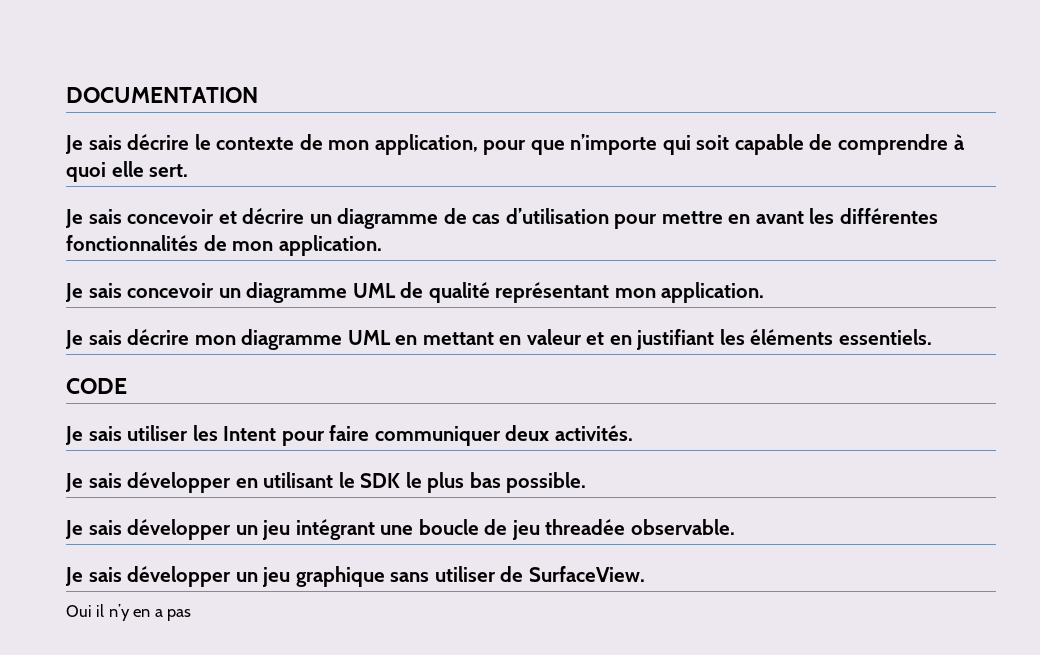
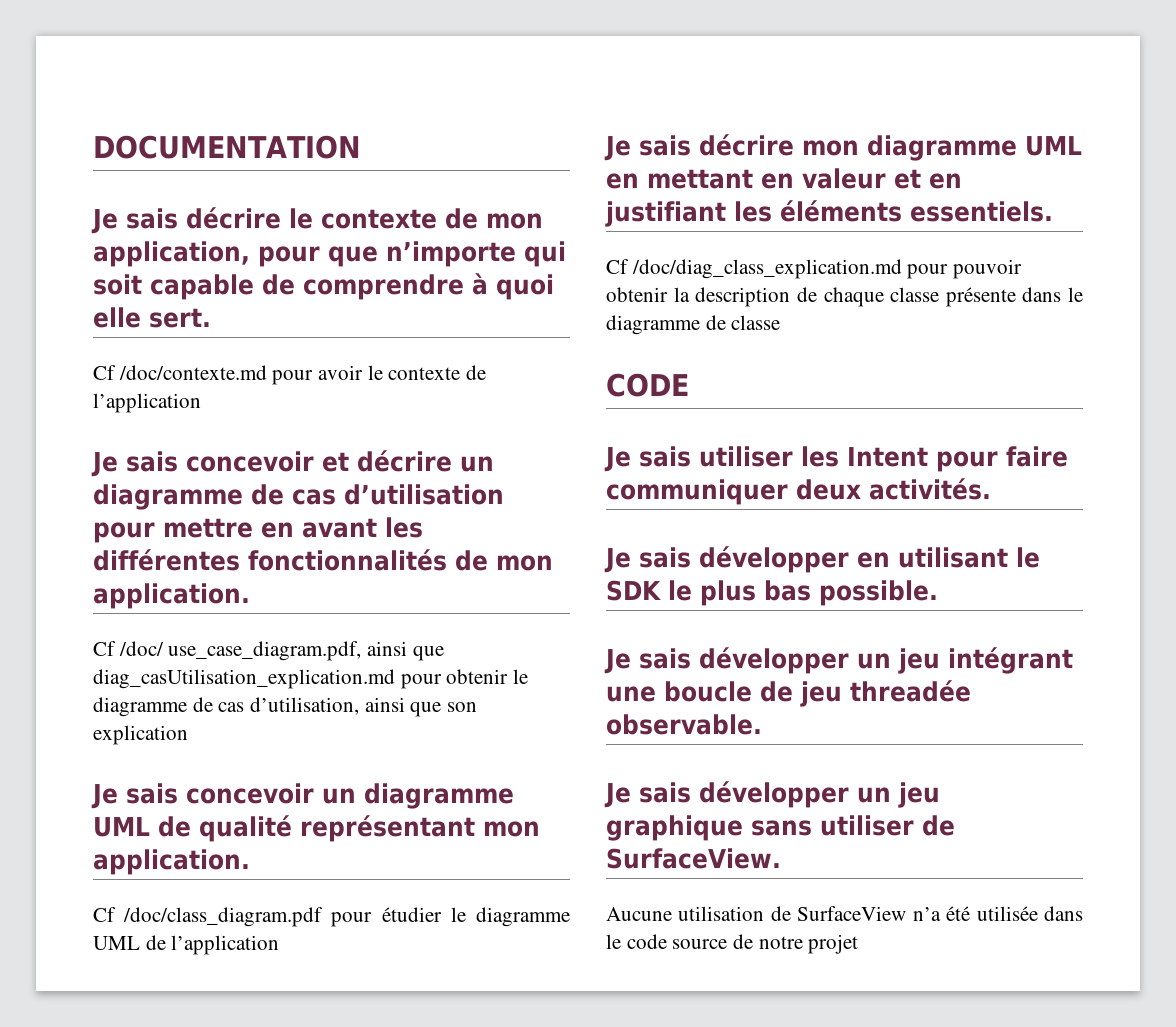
+ Cf /doc/contexte.md pour avoir le contexte de l’application
+ Cf /doc/ use_case_diagram.pdf, ainsi que diag_casUtilisation_explication.md pour obtenir le diagramme de cas d’utilisation, ainsi que son explication
+ Cf /doc/class_diagram.pdf pour étudier le diagramme UML de l’application
+ Cf /doc/diag_class_explication.md pour pouvoir obtenir la description de chaque classe présente dans le diagramme de classe
- Oui il n’y en a pas
+ Aucune utilisation de SurfaceView n’a été utilisée dans le code source de notre projet

